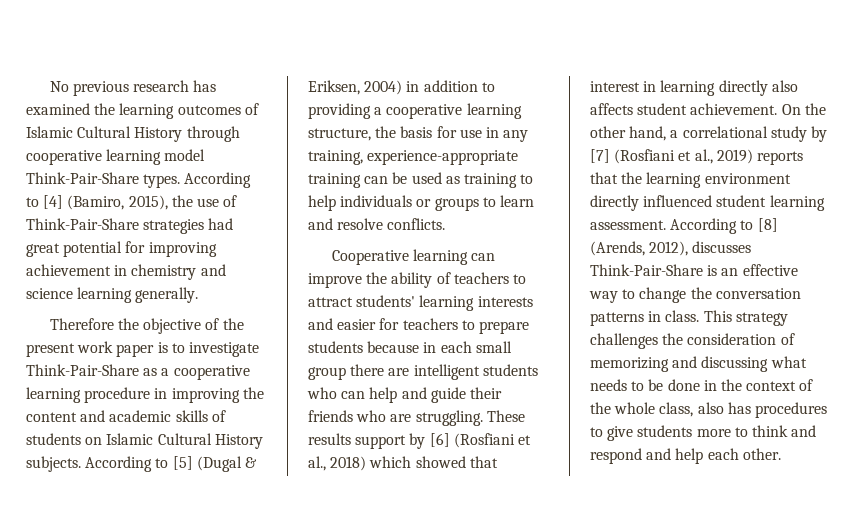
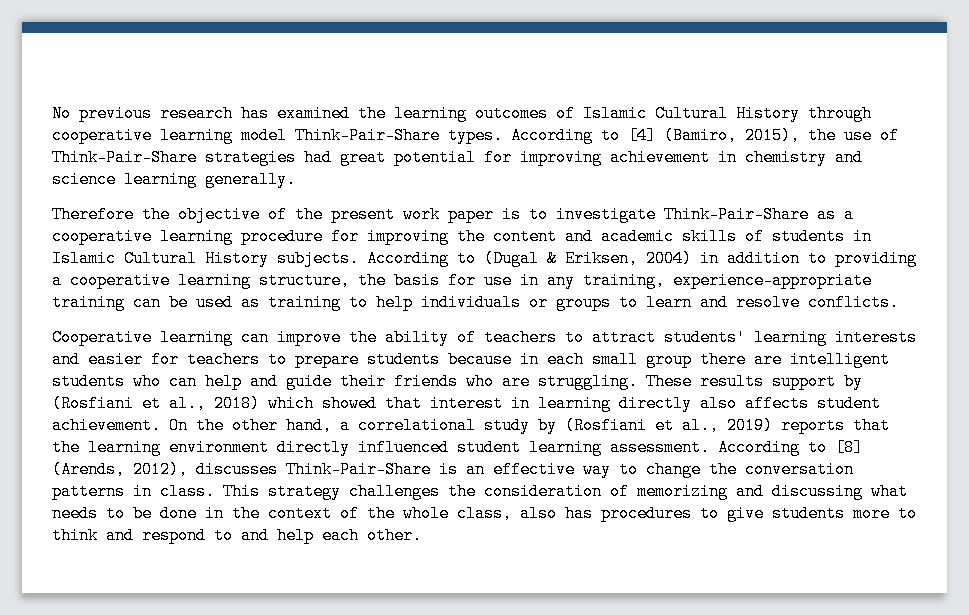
- Therefore the objective of the present work paper is to investigate Think-Pair-Share as a cooperative learning procedure in improving the content and academic skills of students on Islamic Cultural History subjects.
+ Therefore the objective of the present work paper is to investigate Think-Pair-Share as a cooperative learning procedure for improving the content and academic skills of students in Islamic Cultural History subjects.
- According to [5] (Dugal & Eriksen, 2004) in addition to providing a cooperative learning structure, the basis for use in any training, experience-appropriate training can be used as training to help individuals or groups to learn and resolve conflicts.
+ According to (Dugal & Eriksen, 2004) in addition to providing a cooperative learning structure, the basis for use in any training, experience-appropriate training can be used as training to help individuals or groups to learn and resolve conflicts.
- These results support by [6] (Rosfiani et al., 2018) which showed that interest in learning directly also affects student achievement.
+ These results support by (Rosfiani et al., 2018) which showed that interest in learning directly also affects student achievement.
- On the other hand, a correlational study by [7] (Rosfiani et al., 2019) reports that the learning environment directly influenced student learning assessment.
+ On the other hand, a correlational study by (Rosfiani et al., 2019) reports that the learning environment directly influenced student learning assessment.
- This strategy challenges the consideration of memorizing and discussing what needs to be done in the context of the whole class, also has procedures to give students more to think and respond and help each other.
+ This strategy challenges the consideration of memorizing and discussing what needs to be done in the context of the whole class, also has procedures to give students more to think and respond to and help each other.

